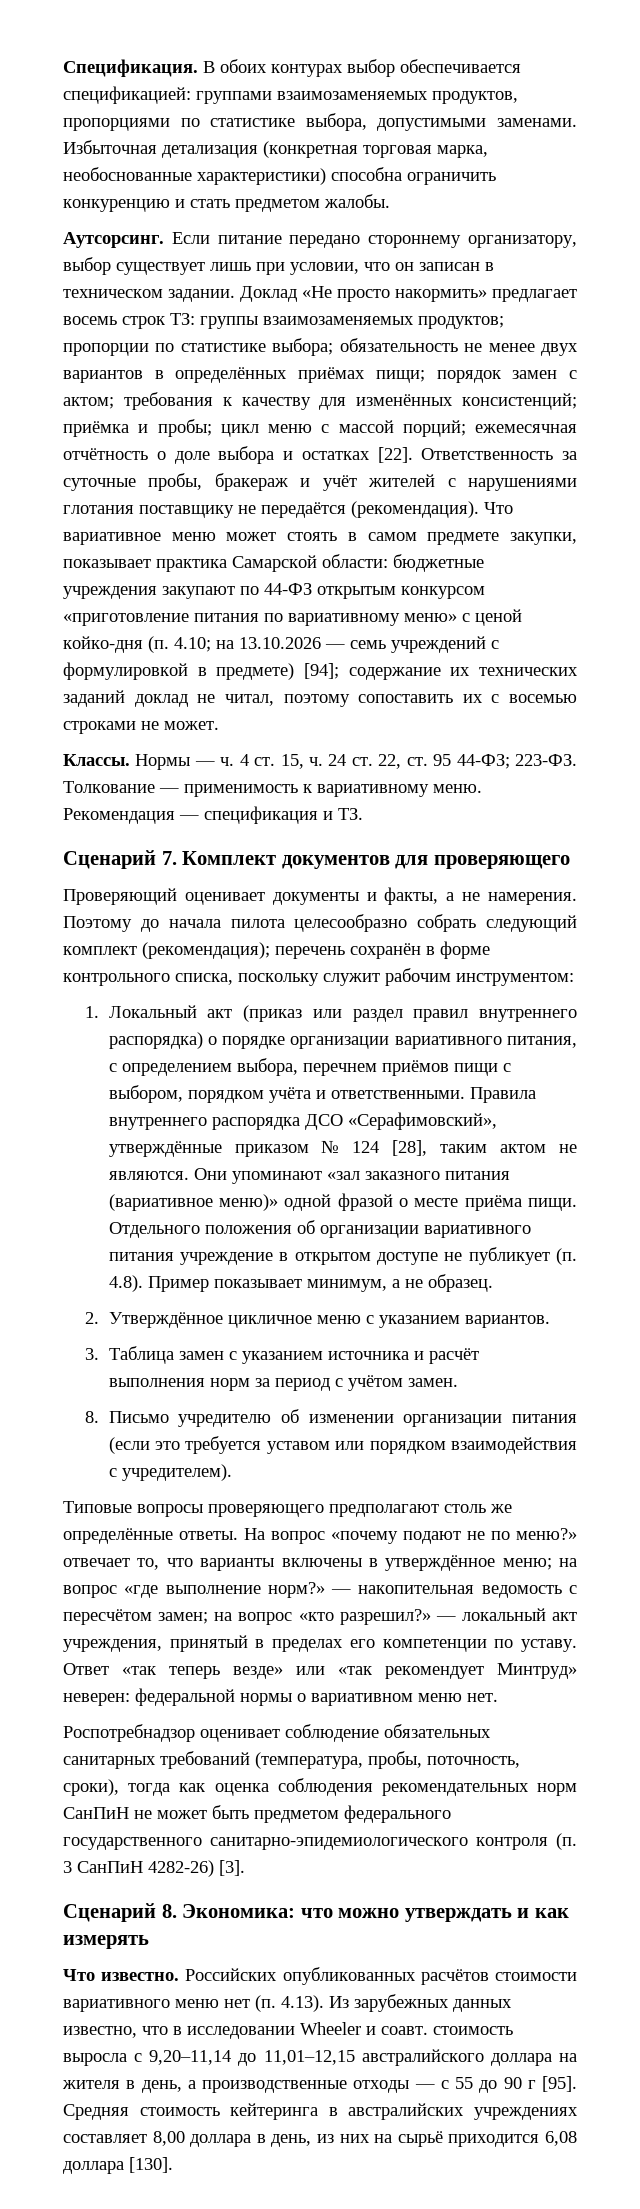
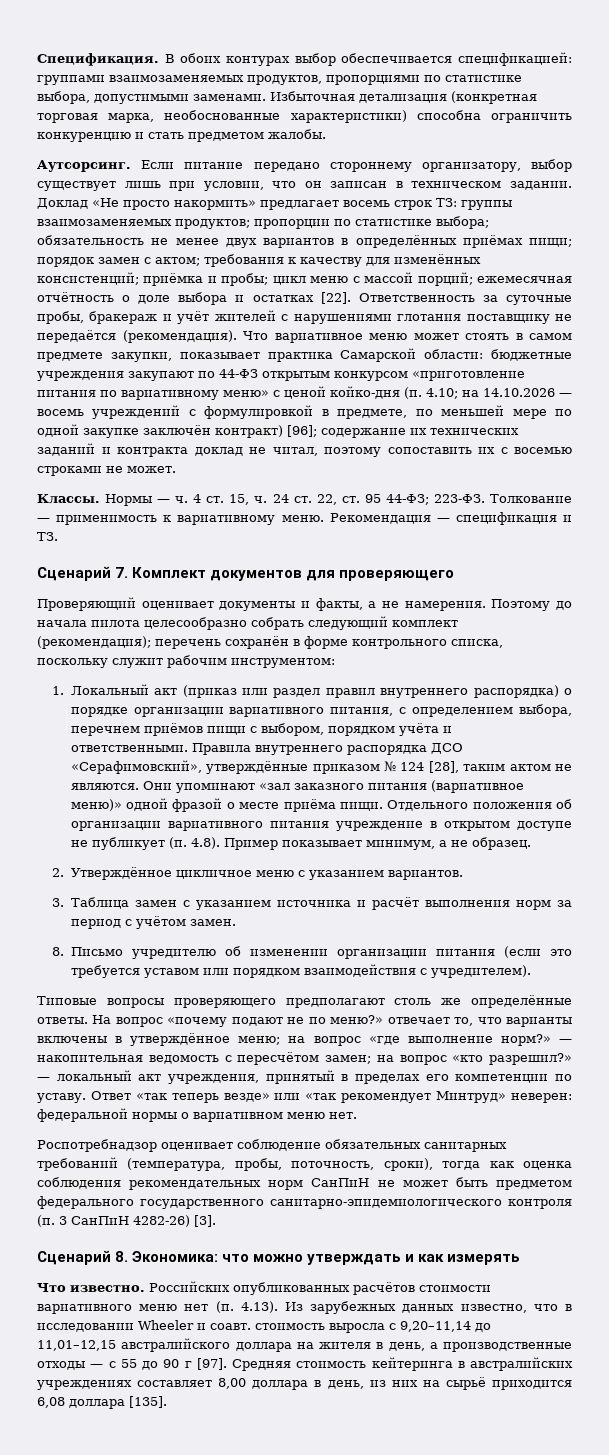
- Что вариативное меню может стоять в самом предмете закупки, показывает практика Самарской области: бюджетные учреждения закупают по 44-ФЗ открытым конкурсом «приготовление питания по вариативному меню» с ценой койко-дня (п. 4.10; на 13.10.2026 — семь учреждений с формулировкой в предмете) [94]; содержание их технических заданий доклад не читал, поэтому сопоставить их с восемью строками не может.
+ Что вариативное меню может стоять в самом предмете закупки, показывает практика Самарской области: бюджетные учреждения закупают по 44-ФЗ открытым конкурсом «приготовление питания по вариативному меню» с ценой койко-дня (п. 4.10; на 14.10.2026 — восемь учреждений с формулировкой в предмете, по меньшей мере по одной закупке заключён контракт) [96]; содержание их технических заданий и контракта доклад не читал, поэтому сопоставить их с восемью строками не может.
- Российских опубликованных расчётов стоимости вариативного меню нет (п. 4.13). Из зарубежных данных известно, что в исследовании Wheeler и соавт. стоимость выросла с 9,20–11,14 до 11,01–12,15 австралийского доллара на жителя в день, а производственные отходы — с 55 до 90 г [95].
+ Российских опубликованных расчётов стоимости вариативного меню нет (п. 4.13). Из зарубежных данных известно, что в исследовании Wheeler и соавт. стоимость выросла с 9,20–11,14 до 11,01–12,15 австралийского доллара на жителя в день, а производственные отходы — с 55 до 90 г [97].
- Средняя стоимость кейтеринга в австралийских учреждениях составляет 8,00 доллара в день, из них на сырьё приходится 6,08 доллара [130].
+ Средняя стоимость кейтеринга в австралийских учреждениях составляет 8,00 доллара в день, из них на сырьё приходится 6,08 доллара [135].

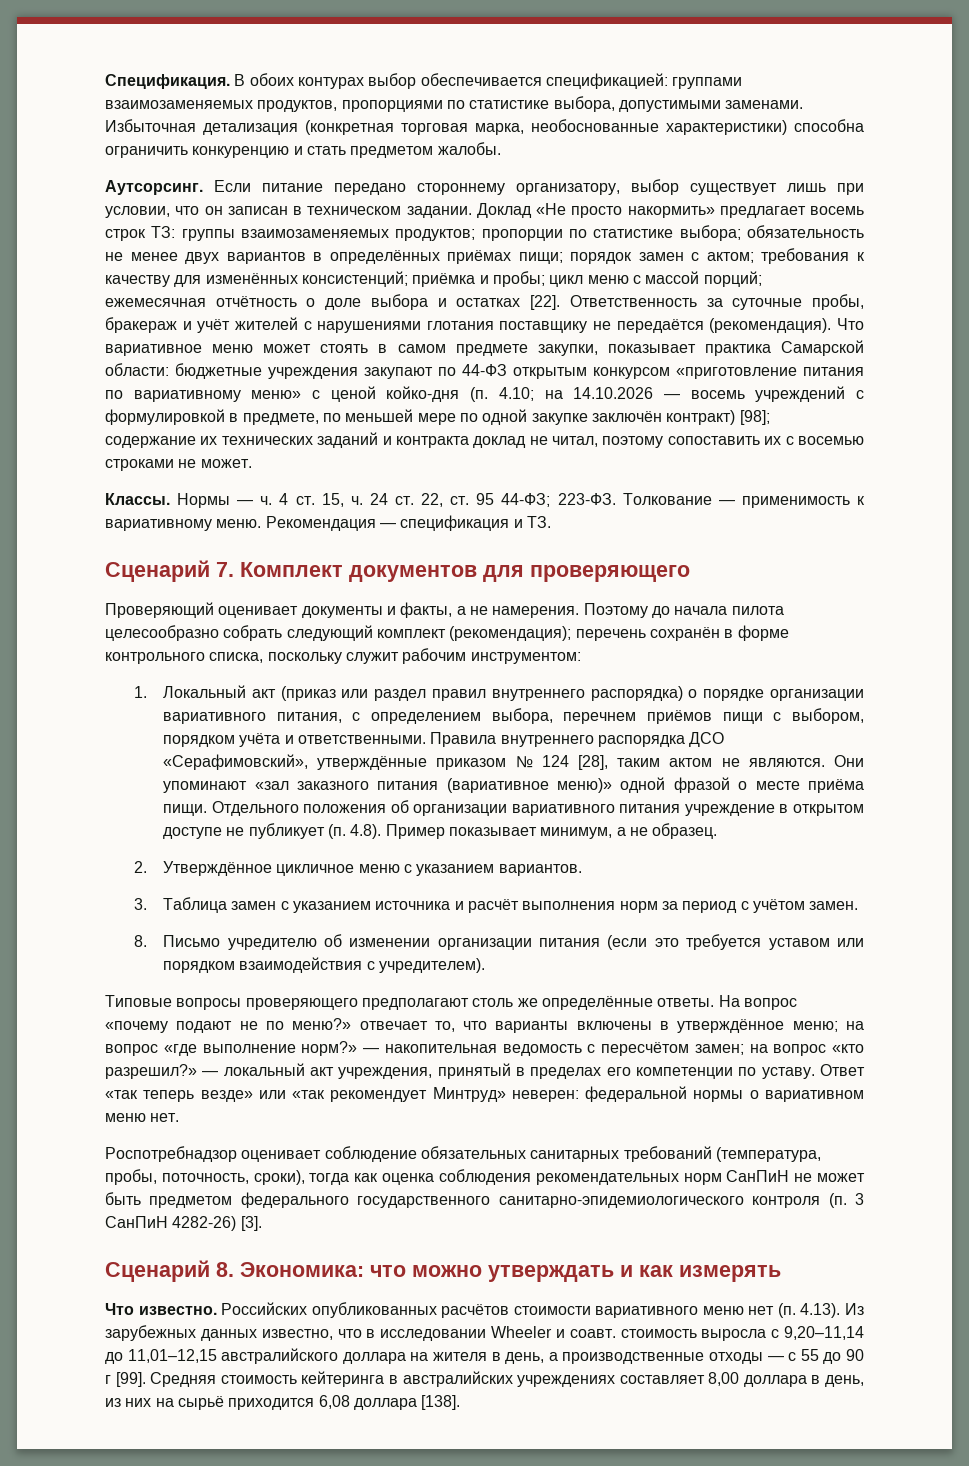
- на 14.10.2026 — восемь учреждений с формулировкой в предмете, по меньшей мере по одной закупке заключён контракт) [96];
+ на 14.10.2026 — восемь учреждений с формулировкой в предмете, по меньшей мере по одной закупке заключён контракт) [98];
- Российских опубликованных расчётов стоимости вариативного меню нет (п. 4.13). Из зарубежных данных известно, что в исследовании Wheeler и соавт. стоимость выросла с 9,20–11,14 до 11,01–12,15 австралийского доллара на жителя в день, а производственные отходы — с 55 до 90 г [97].
+ Российских опубликованных расчётов стоимости вариативного меню нет (п. 4.13). Из зарубежных данных известно, что в исследовании Wheeler и соавт. стоимость выросла с 9,20–11,14 до 11,01–12,15 австралийского доллара на жителя в день, а производственные отходы — с 55 до 90 г [99].
- Средняя стоимость кейтеринга в австралийских учреждениях составляет 8,00 доллара в день, из них на сырьё приходится 6,08 доллара [135].
+ Средняя стоимость кейтеринга в австралийских учреждениях составляет 8,00 доллара в день, из них на сырьё приходится 6,08 доллара [138].

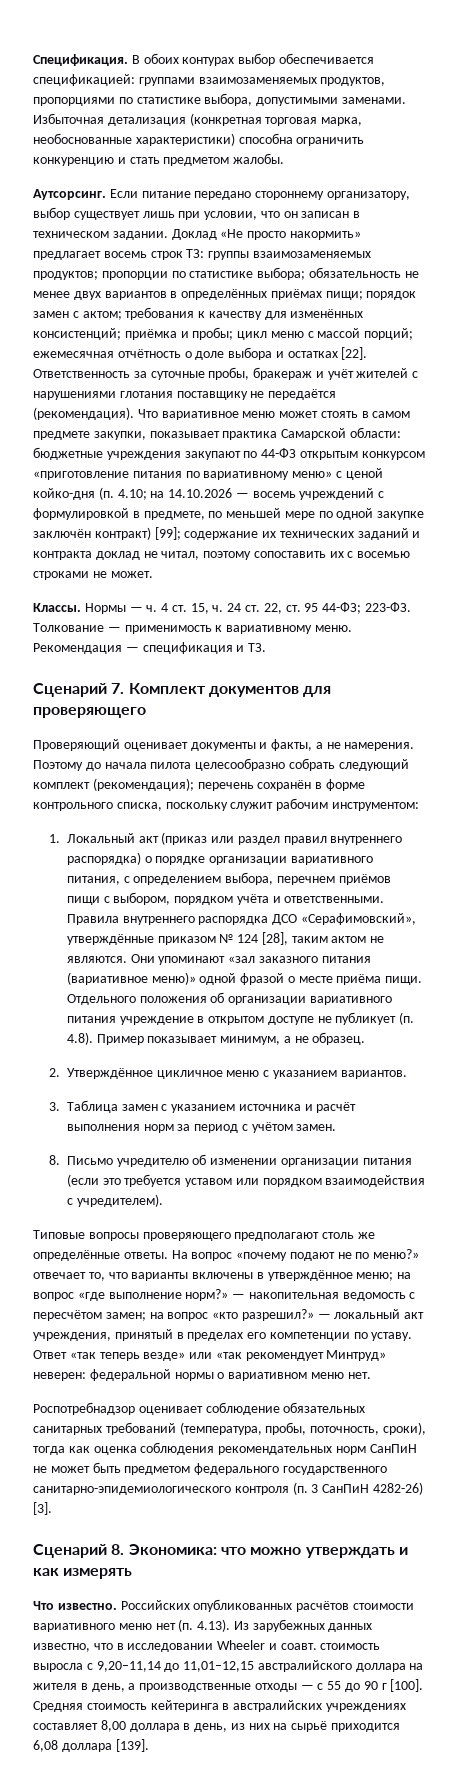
- на 14.10.2026 — восемь учреждений с формулировкой в предмете, по меньшей мере по одной закупке заключён контракт) [98];
+ на 14.10.2026 — восемь учреждений с формулировкой в предмете, по меньшей мере по одной закупке заключён контракт) [99];
- Российских опубликованных расчётов стоимости вариативного меню нет (п. 4.13). Из зарубежных данных известно, что в исследовании Wheeler и соавт. стоимость выросла с 9,20–11,14 до 11,01–12,15 австралийского доллара на жителя в день, а производственные отходы — с 55 до 90 г [99].
+ Российских опубликованных расчётов стоимости вариативного меню нет (п. 4.13). Из зарубежных данных известно, что в исследовании Wheeler и соавт. стоимость выросла с 9,20–11,14 до 11,01–12,15 австралийского доллара на жителя в день, а производственные отходы — с 55 до 90 г [100].
- Средняя стоимость кейтеринга в австралийских учреждениях составляет 8,00 доллара в день, из них на сырьё приходится 6,08 доллара [138].
+ Средняя стоимость кейтеринга в австралийских учреждениях составляет 8,00 доллара в день, из них на сырьё приходится 6,08 доллара [139].

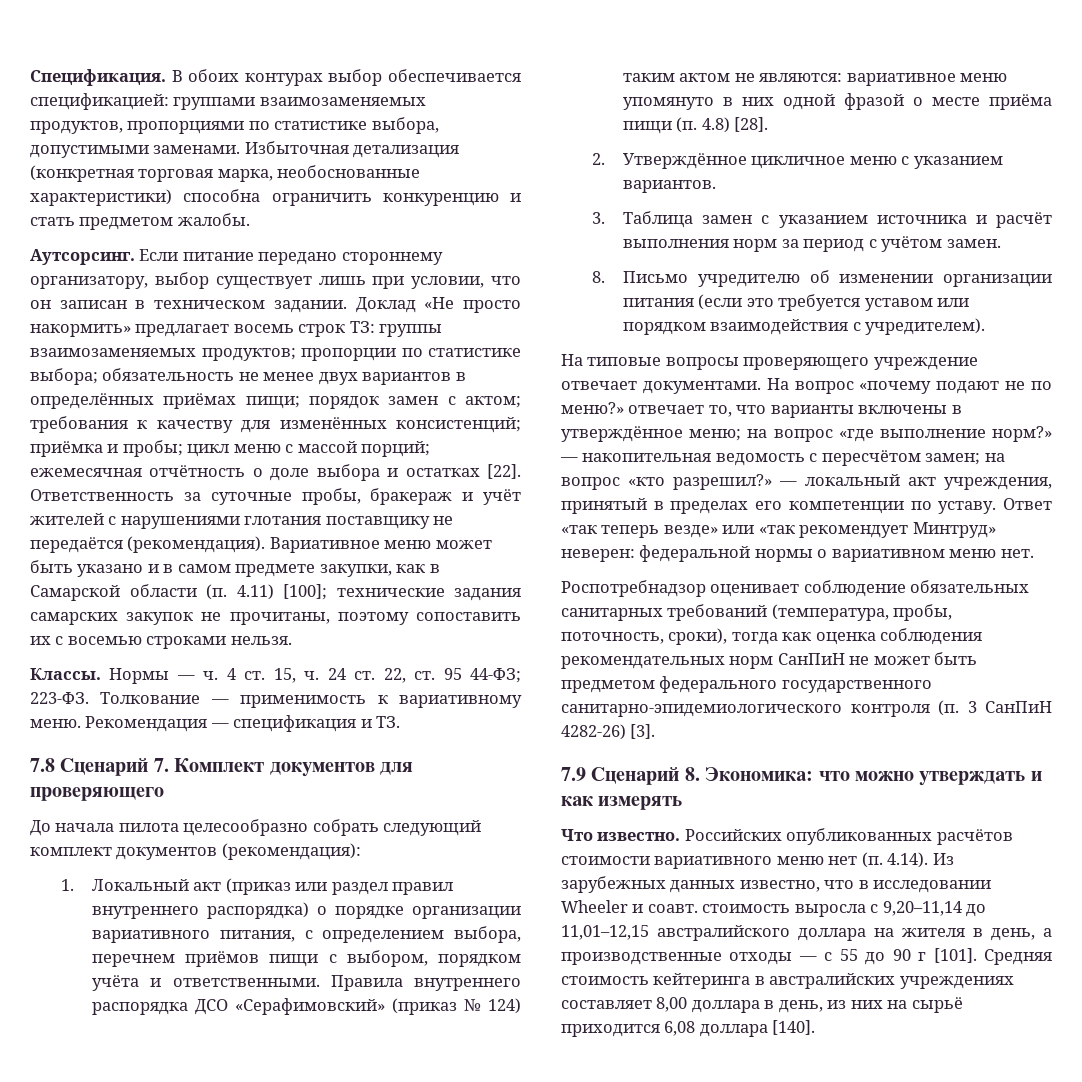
- Что вариативное меню может стоять в самом предмете закупки, показывает практика Самарской области: бюджетные учреждения закупают по 44-ФЗ открытым конкурсом «приготовление питания по вариативному меню» с ценой койко-дня (п. 4.10; на 14.10.2026 — восемь учреждений с формулировкой в предмете, по меньшей мере по одной закупке заключён контракт) [99]; содержание их технических заданий и контракта доклад не читал, поэтому сопоставить их с восемью строками не может.
+ Вариативное меню может быть указано и в самом предмете закупки, как в Самарской области (п. 4.11) [100]; технические задания самарских закупок не прочитаны, поэтому сопоставить их с восемью строками нельзя.
- Сценарий 7. Комплект документов для проверяющего
+ 7.8 Сценарий 7. Комплект документов для проверяющего
- Проверяющий оценивает документы и факты, а не намерения. Поэтому до начала пилота целесообразно собрать следующий комплект (рекомендация); перечень сохранён в форме контрольного списка, поскольку служит рабочим инструментом:
+ До начала пилота целесообразно собрать следующий комплект документов (рекомендация):
- Правила внутреннего распорядка ДСО «Серафимовский», утверждённые приказом № 124 [28], таким актом не являются. Они упоминают «зал заказного питания (вариативное меню)» одной фразой о месте приёма пищи. Отдельного положения об организации вариативного питания учреждение в открытом доступе не публикует (п. 4.8). Пример показывает минимум, а не образец.
+ Правила внутреннего распорядка ДСО «Серафимовский» (приказ № 124) таким актом не являются: вариативное меню упомянуто в них одной фразой о месте приёма пищи (п. 4.8) [28].
- Типовые вопросы проверяющего предполагают столь же определённые ответы.
+ На типовые вопросы проверяющего учреждение отвечает документами.
- Сценарий 8. Экономика: что можно утверждать и как измерять
+ 7.9 Сценарий 8. Экономика: что можно утверждать и как измерять
- Российских опубликованных расчётов стоимости вариативного меню нет (п. 4.13). Из зарубежных данных известно, что в исследовании Wheeler и соавт. стоимость выросла с 9,20–11,14 до 11,01–12,15 австралийского доллара на жителя в день, а производственные отходы — с 55 до 90 г [100].
+ Российских опубликованных расчётов стоимости вариативного меню нет (п. 4.14). Из зарубежных данных известно, что в исследовании Wheeler и соавт. стоимость выросла с 9,20–11,14 до 11,01–12,15 австралийского доллара на жителя в день, а производственные отходы — с 55 до 90 г [101].
- Средняя стоимость кейтеринга в австралийских учреждениях составляет 8,00 доллара в день, из них на сырьё приходится 6,08 доллара [139].
+ Средняя стоимость кейтеринга в австралийских учреждениях составляет 8,00 доллара в день, из них на сырьё приходится 6,08 доллара [140].

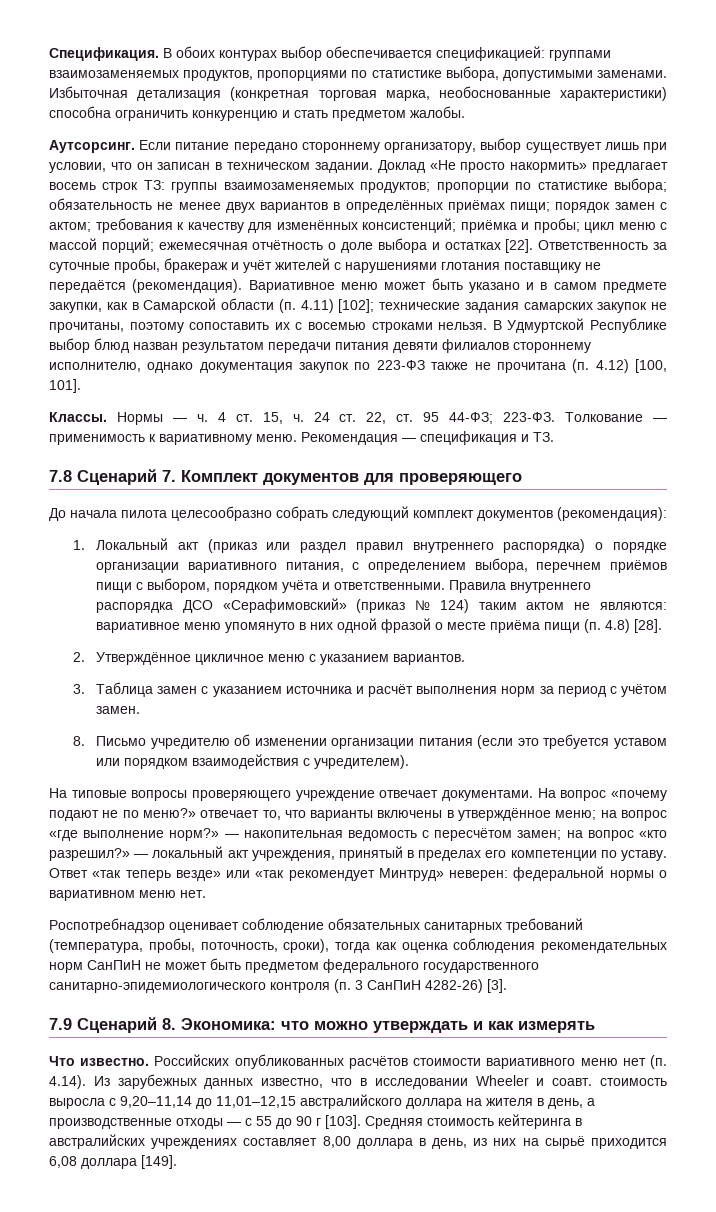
- Вариативное меню может быть указано и в самом предмете закупки, как в Самарской области (п. 4.11) [100]; технические задания самарских закупок не прочитаны, поэтому сопоставить их с восемью строками нельзя.
+ Вариативное меню может быть указано и в самом предмете закупки, как в Самарской области (п. 4.11) [102]; технические задания самарских закупок не прочитаны, поэтому сопоставить их с восемью строками нельзя. В Удмуртской Республике выбор блюд назван результатом передачи питания девяти филиалов стороннему исполнителю, однако документация закупок по 223-ФЗ также не прочитана (п. 4.12) [100, 101].
- Российских опубликованных расчётов стоимости вариативного меню нет (п. 4.14). Из зарубежных данных известно, что в исследовании Wheeler и соавт. стоимость выросла с 9,20–11,14 до 11,01–12,15 австралийского доллара на жителя в день, а производственные отходы — с 55 до 90 г [101].
+ Российских опубликованных расчётов стоимости вариативного меню нет (п. 4.14). Из зарубежных данных известно, что в исследовании Wheeler и соавт. стоимость выросла с 9,20–11,14 до 11,01–12,15 австралийского доллара на жителя в день, а производственные отходы — с 55 до 90 г [103].
- Средняя стоимость кейтеринга в австралийских учреждениях составляет 8,00 доллара в день, из них на сырьё приходится 6,08 доллара [140].
+ Средняя стоимость кейтеринга в австралийских учреждениях составляет 8,00 доллара в день, из них на сырьё приходится 6,08 доллара [149].

